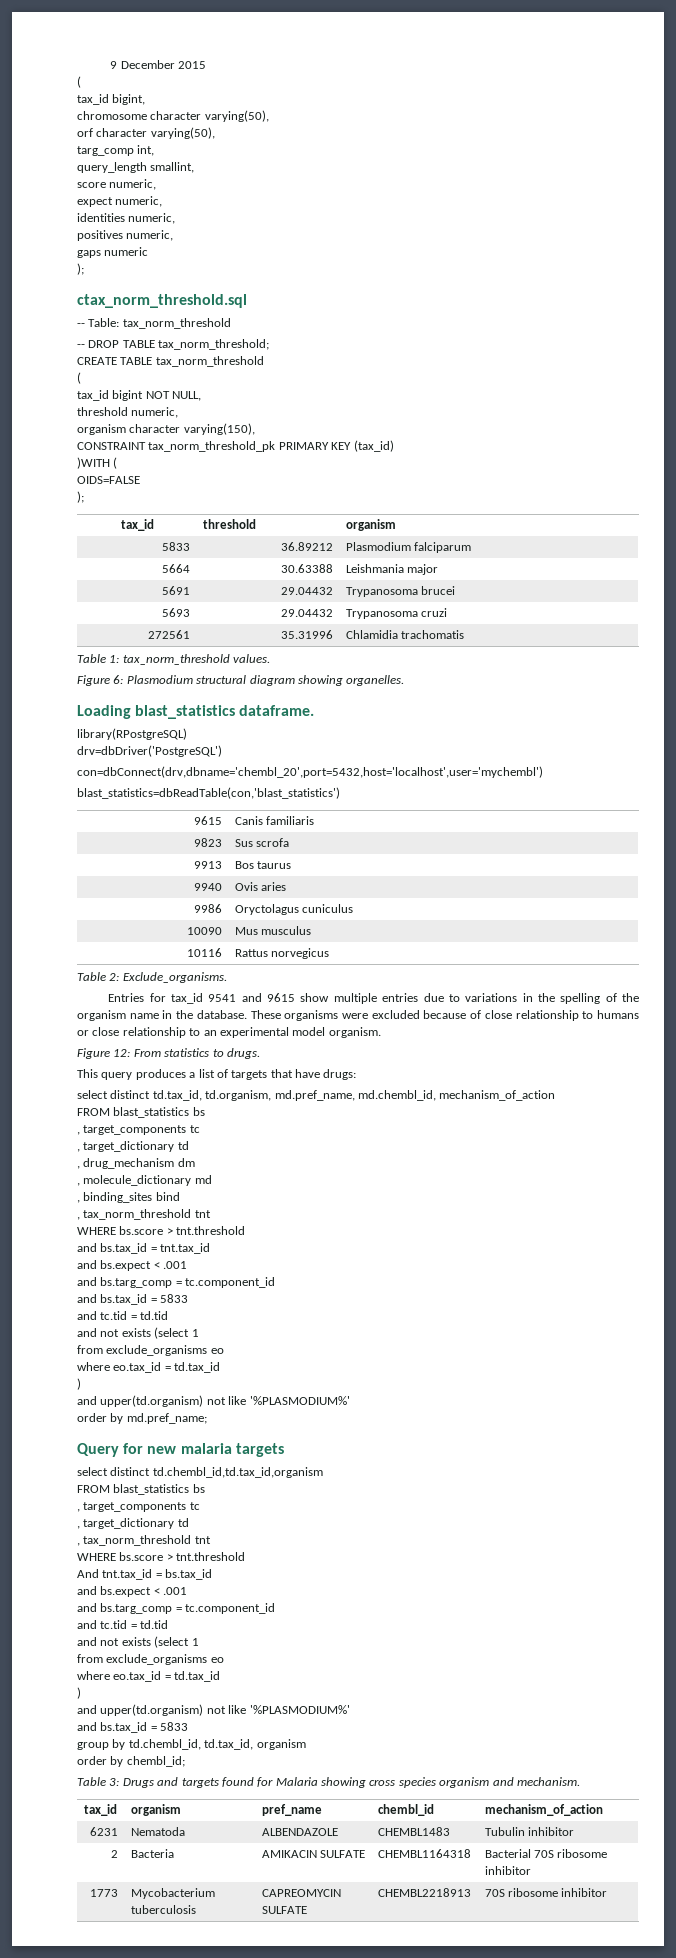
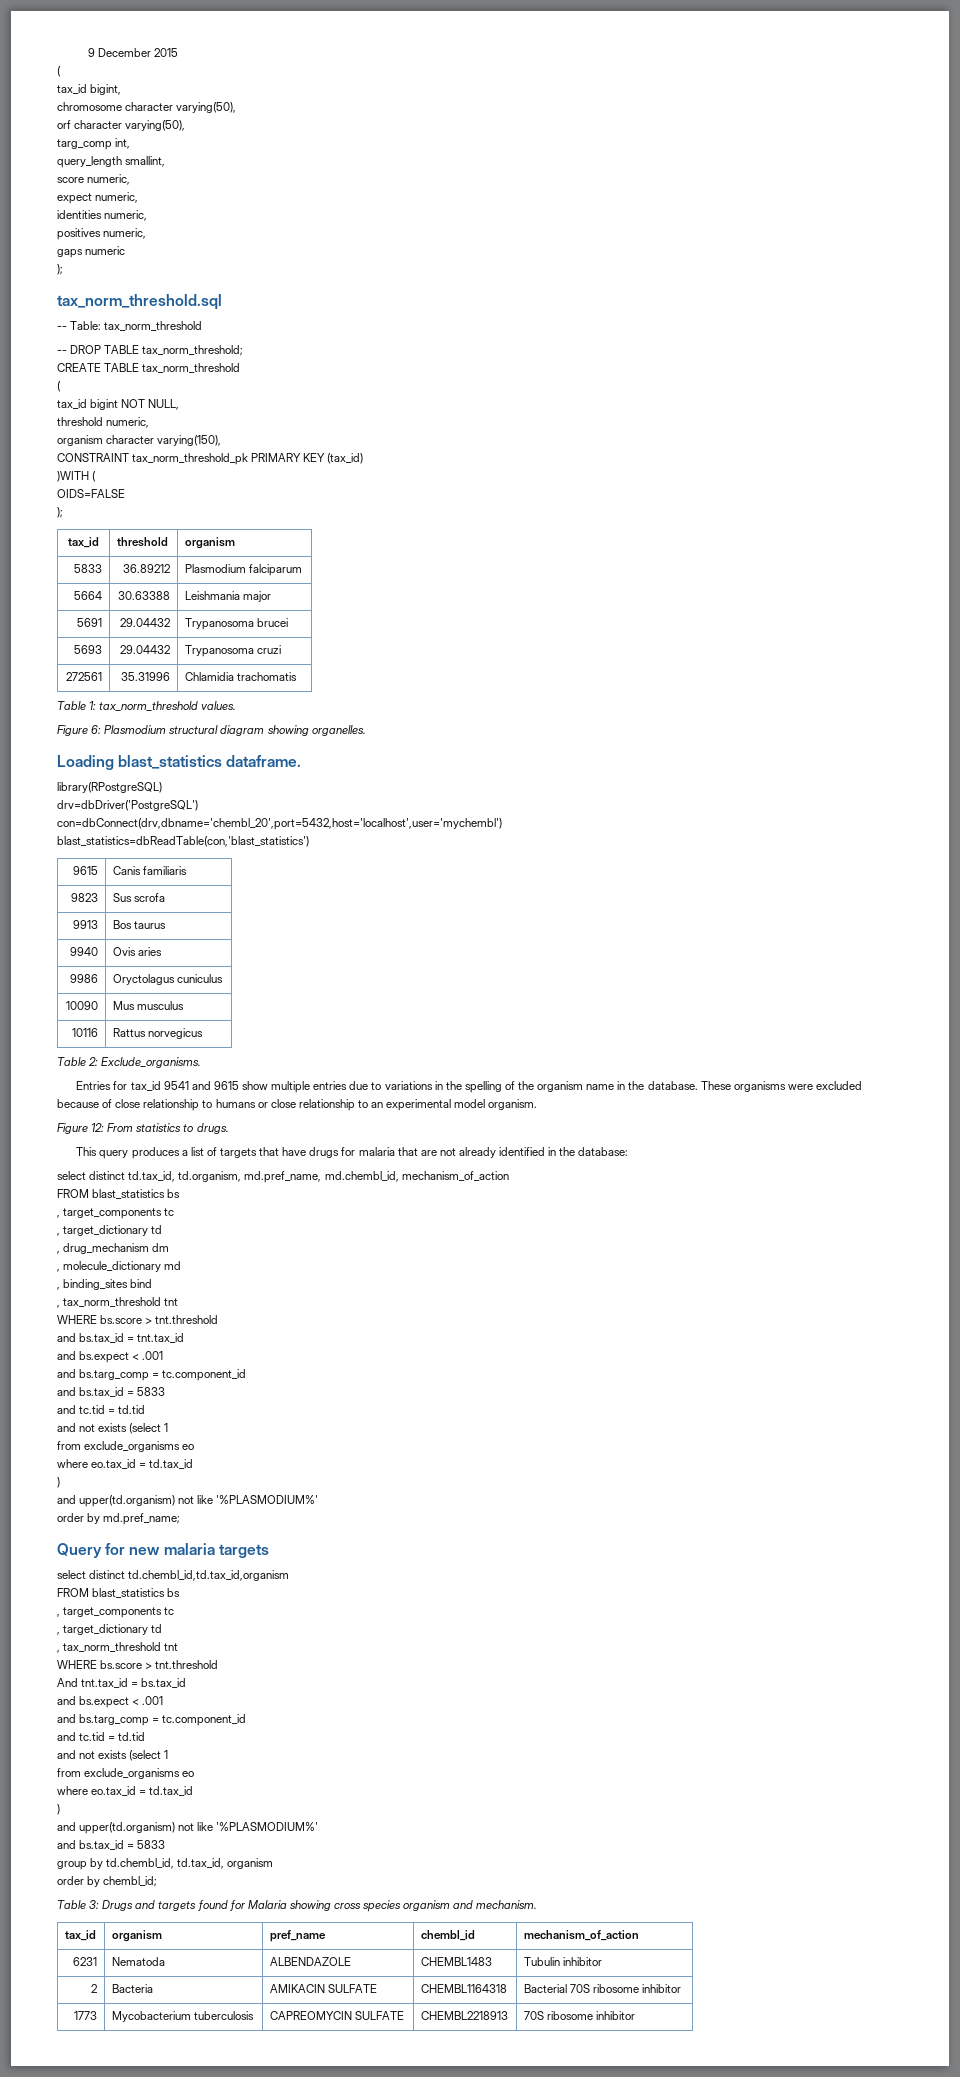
- ctax_norm_threshold.sql
+ tax_norm_threshold.sql
- This query produces a list of targets that have drugs:
+ This query produces a list of targets that have drugs for malaria that are not already identified in the database:

